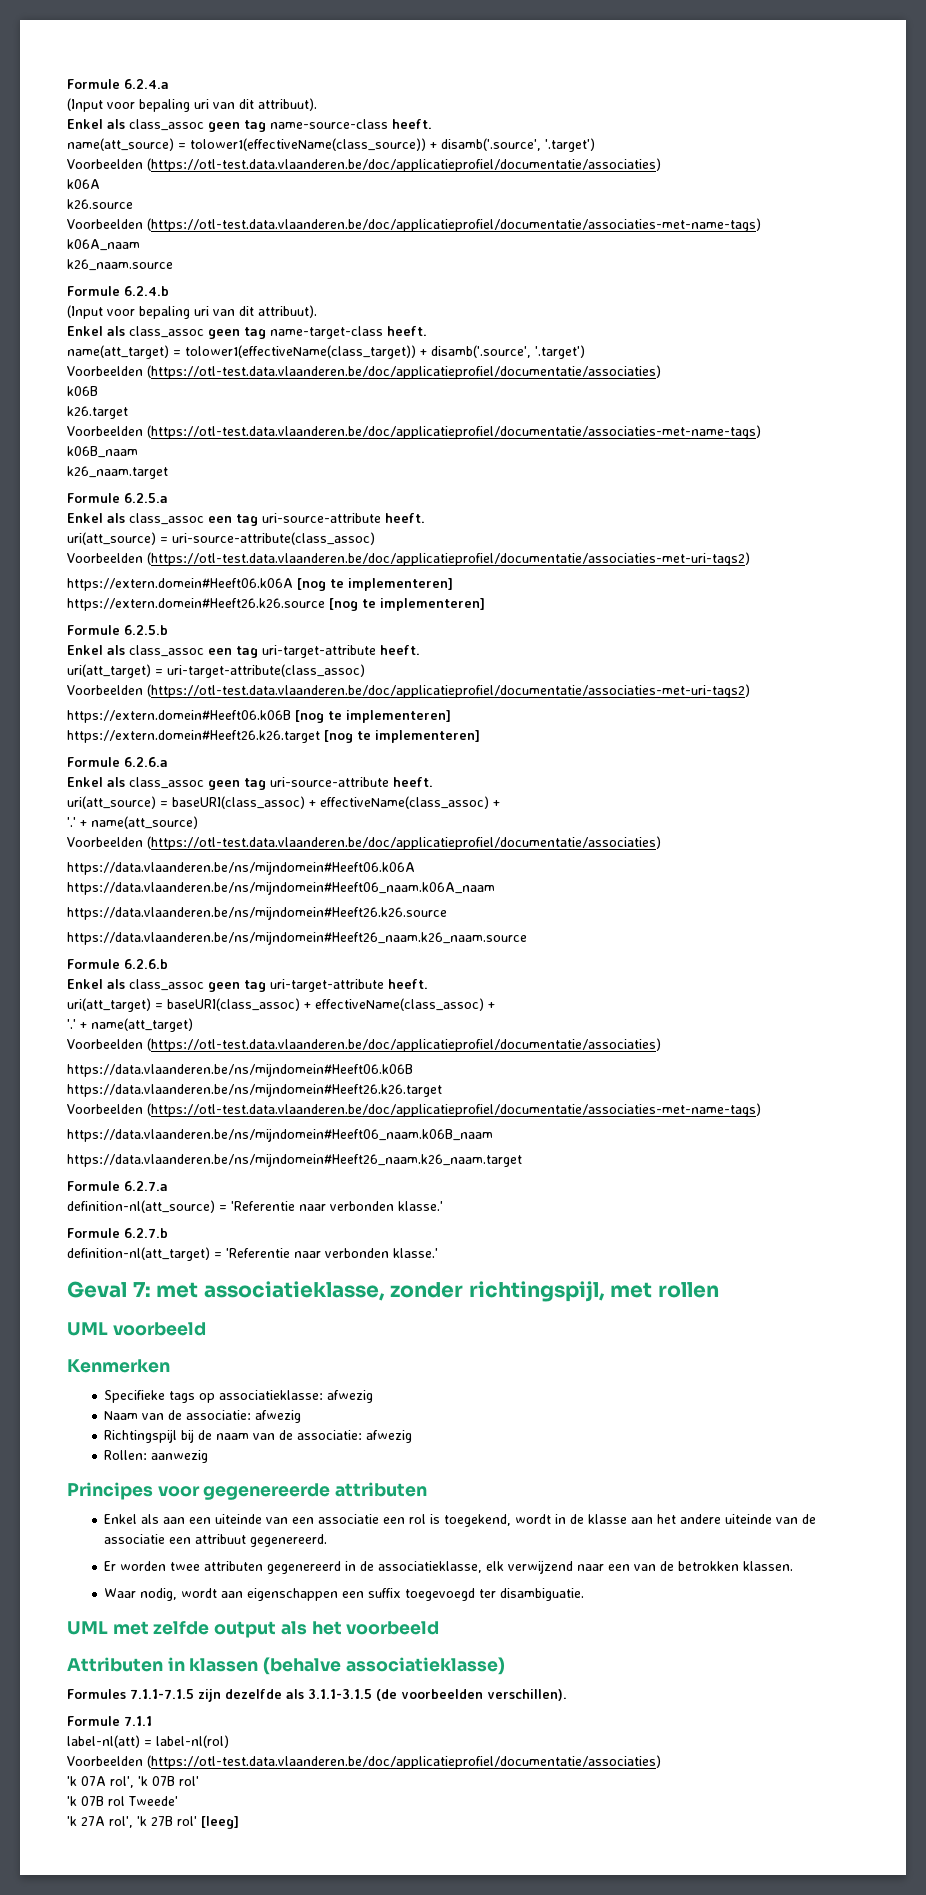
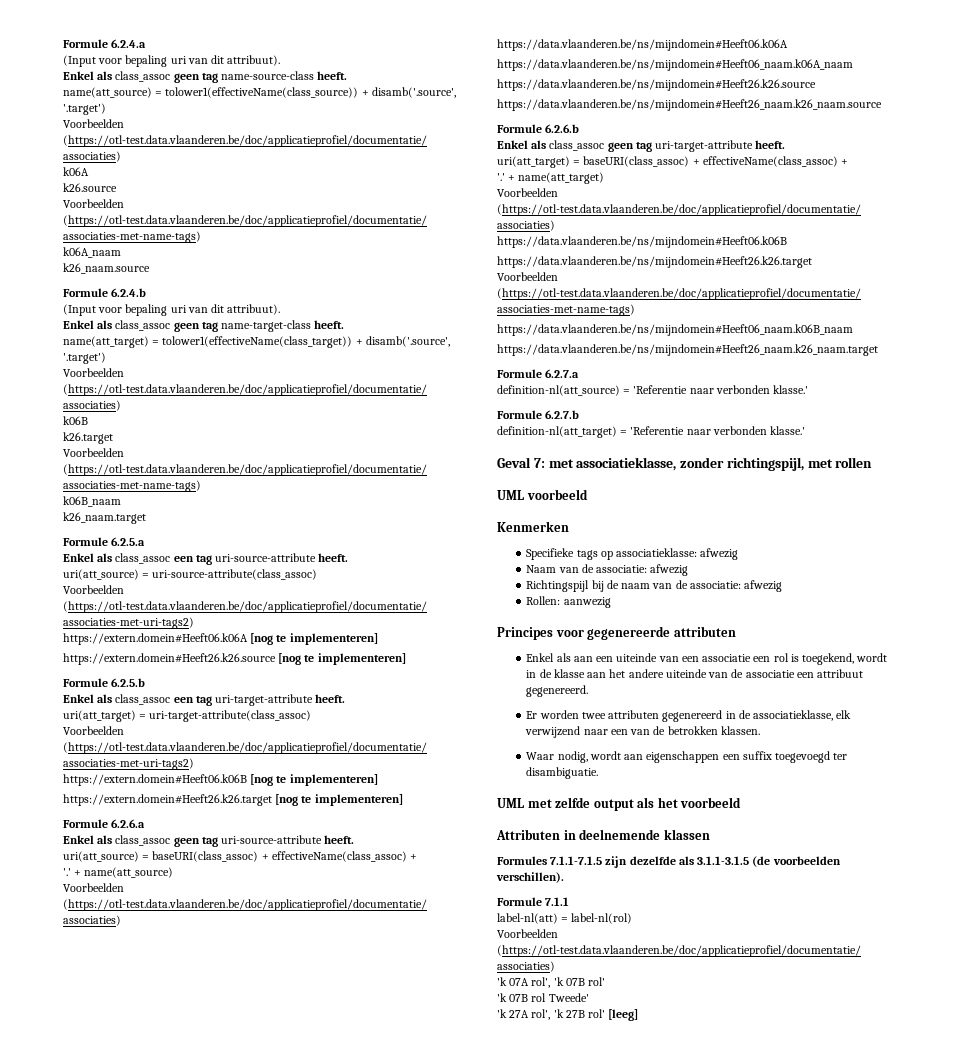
- Attributen in klassen (behalve associatieklasse)
+ Attributen in deelnemende klassen

